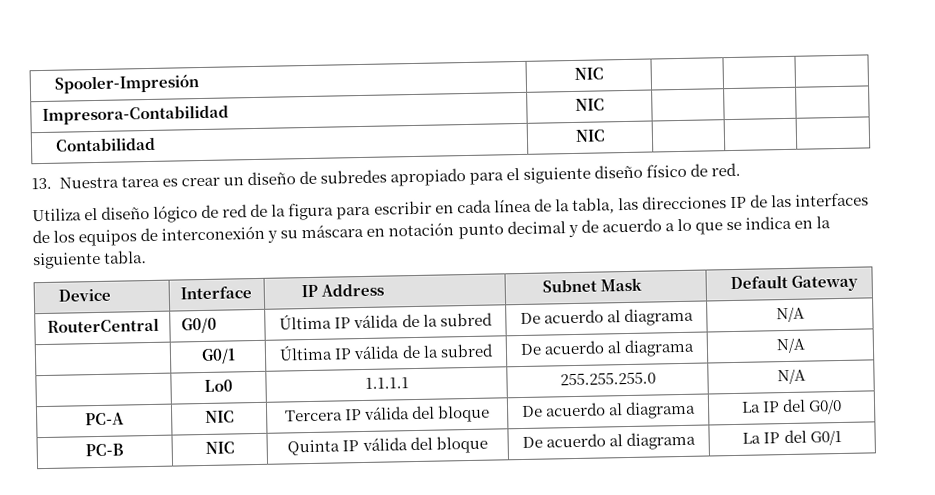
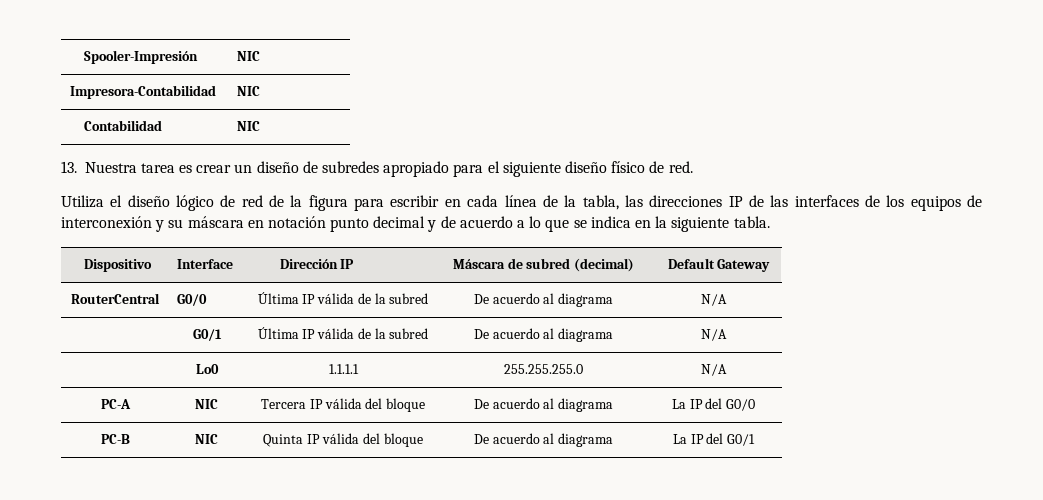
- Device | Interface | IP Address | Subnet Mask | Default Gateway
+ Dispositivo | Interface | Dirección IP | Máscara de subred (decimal) | Default Gateway

